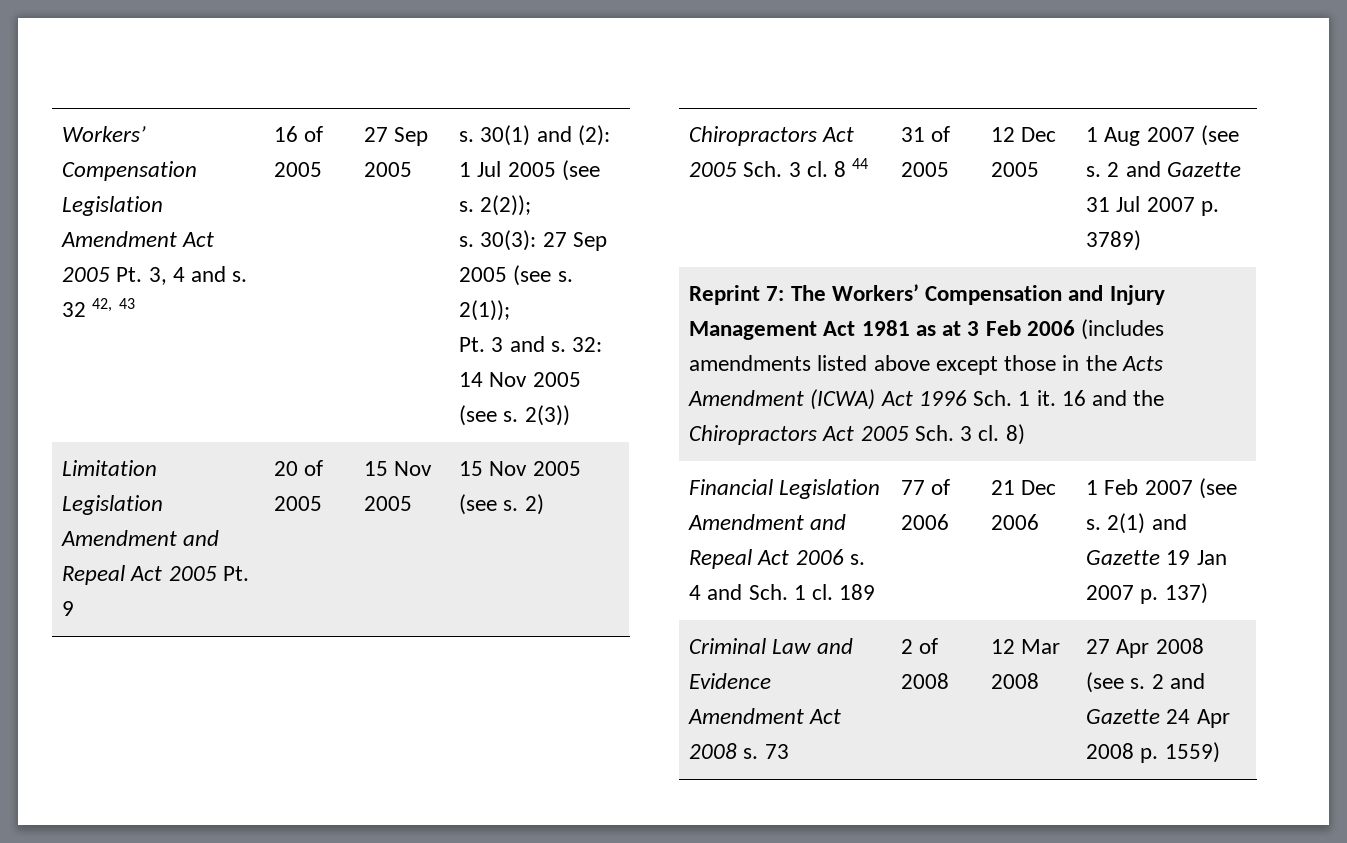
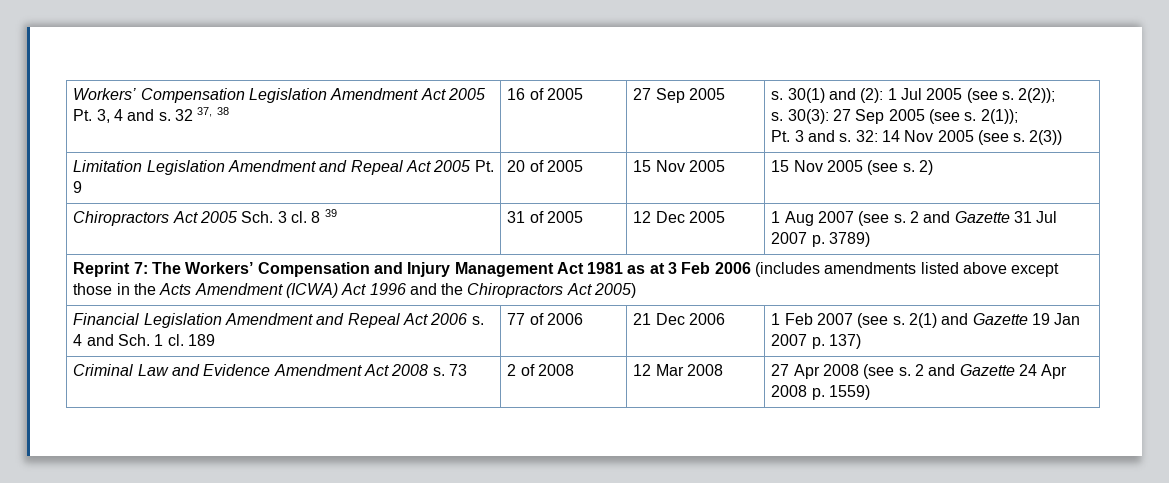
- 32 42, 43
+ 32 37, 38
- Chiropractors Act 2005 Sch. 3 cl. 8 44 | 31 of 2005 | 12 Dec 2005 | 1 Aug 2007 (see s. 2 and Gazette 31 Jul 2007 p. 3789)
+ Chiropractors Act 2005 Sch. 3 cl. 8 39 | 31 of 2005 | 12 Dec 2005 | 1 Aug 2007 (see s. 2 and Gazette 31 Jul 2007 p. 3789)
- Reprint 7: The Workers’ Compensation and Injury Management Act 1981 as at 3 Feb 2006 (includes amendments listed above except those in the Acts Amendment (ICWA) Act 1996 Sch. 1 it. 16 and the Chiropractors Act 2005 Sch. 3 cl. 8)
+ Reprint 7: The Workers’ Compensation and Injury Management Act 1981 as at 3 Feb 2006 (includes amendments listed above except those in the Acts Amendment (ICWA) Act 1996 and the Chiropractors Act 2005)

